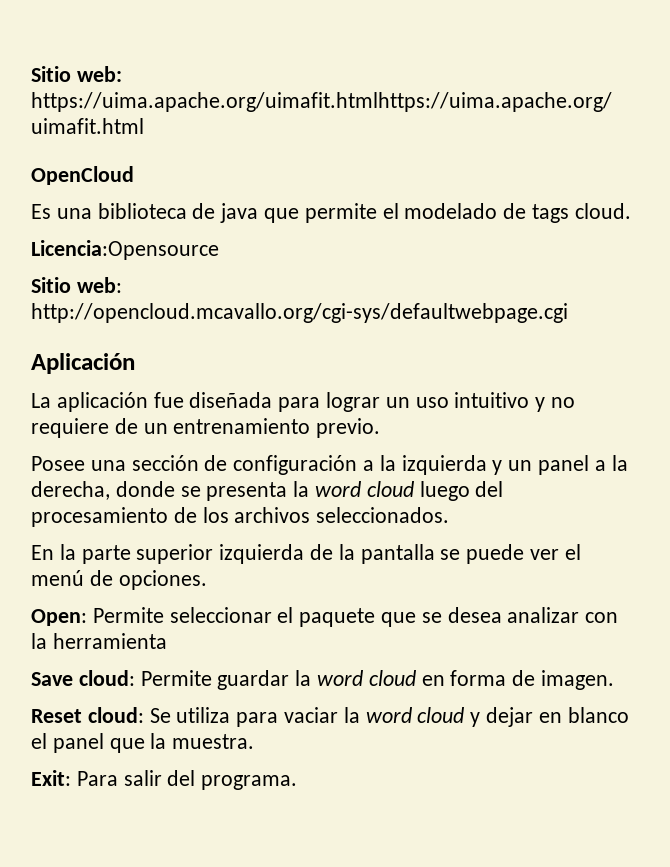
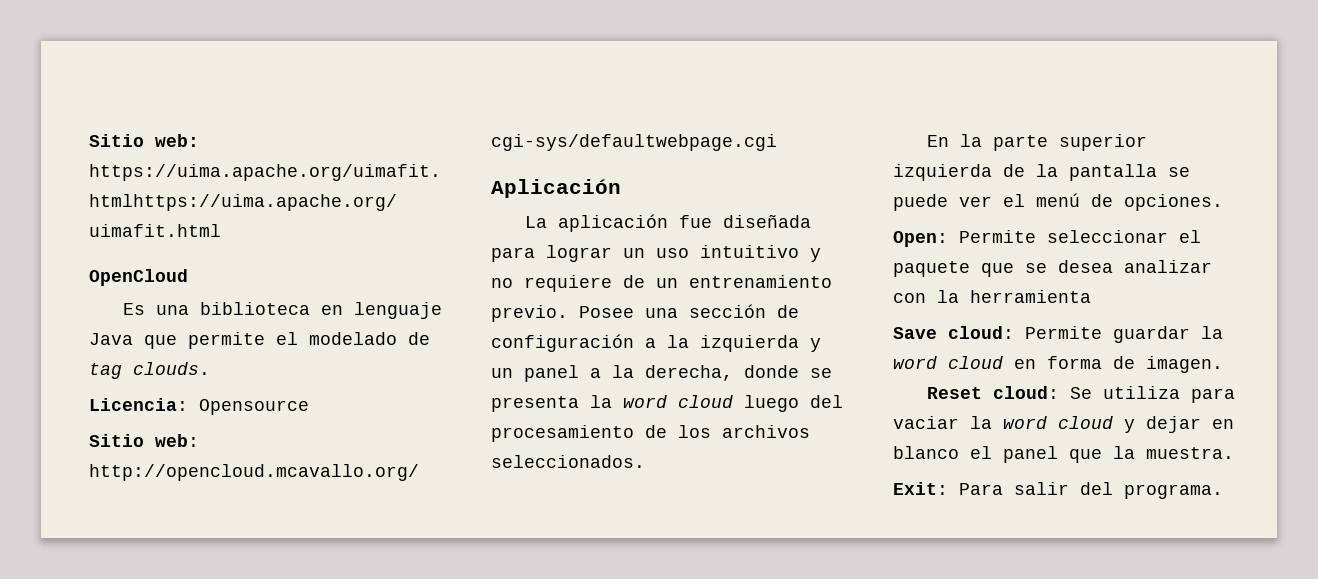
- Es una biblioteca de java que permite el modelado de tags cloud.
- Licencia:Opensource
+ Es una biblioteca en lenguaje Java que permite el modelado de tag clouds.
+ Licencia: Opensource
- La aplicación fue diseñada para lograr un uso intuitivo y no requiere de un entrenamiento previo.
- Posee una sección de configuración a la izquierda y un panel a la derecha, donde se presenta la word cloud luego del procesamiento de los archivos seleccionados.
+ La aplicación fue diseñada para lograr un uso intuitivo y no requiere de un entrenamiento previo. Posee una sección de configuración a la izquierda y un panel a la derecha, donde se presenta la word cloud luego del procesamiento de los archivos seleccionados.

